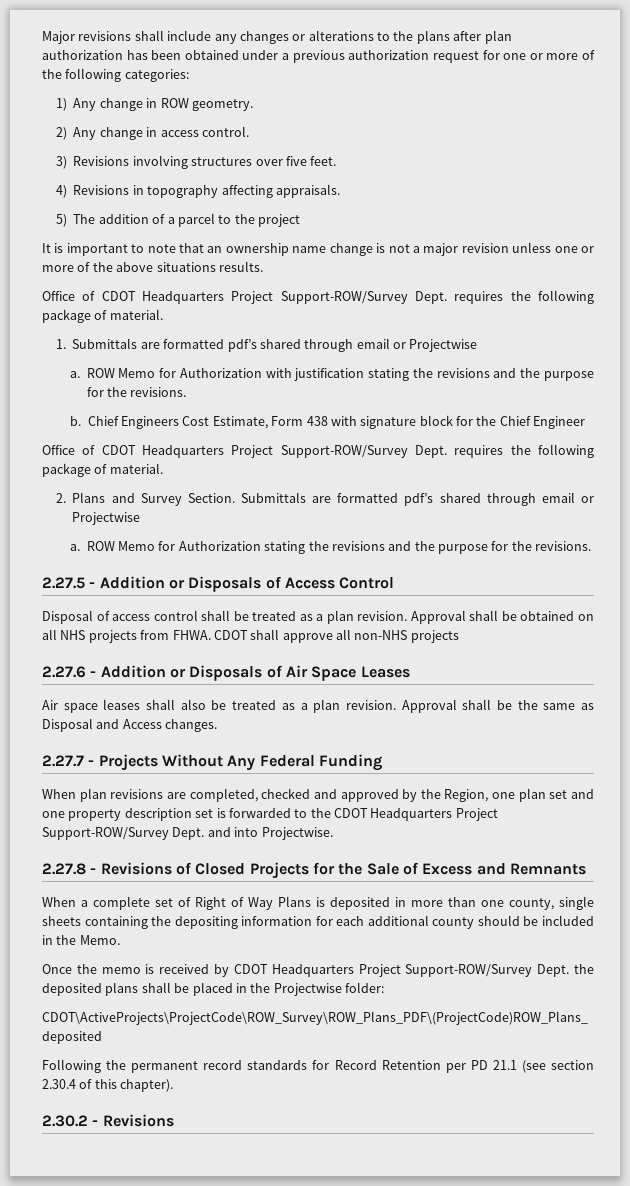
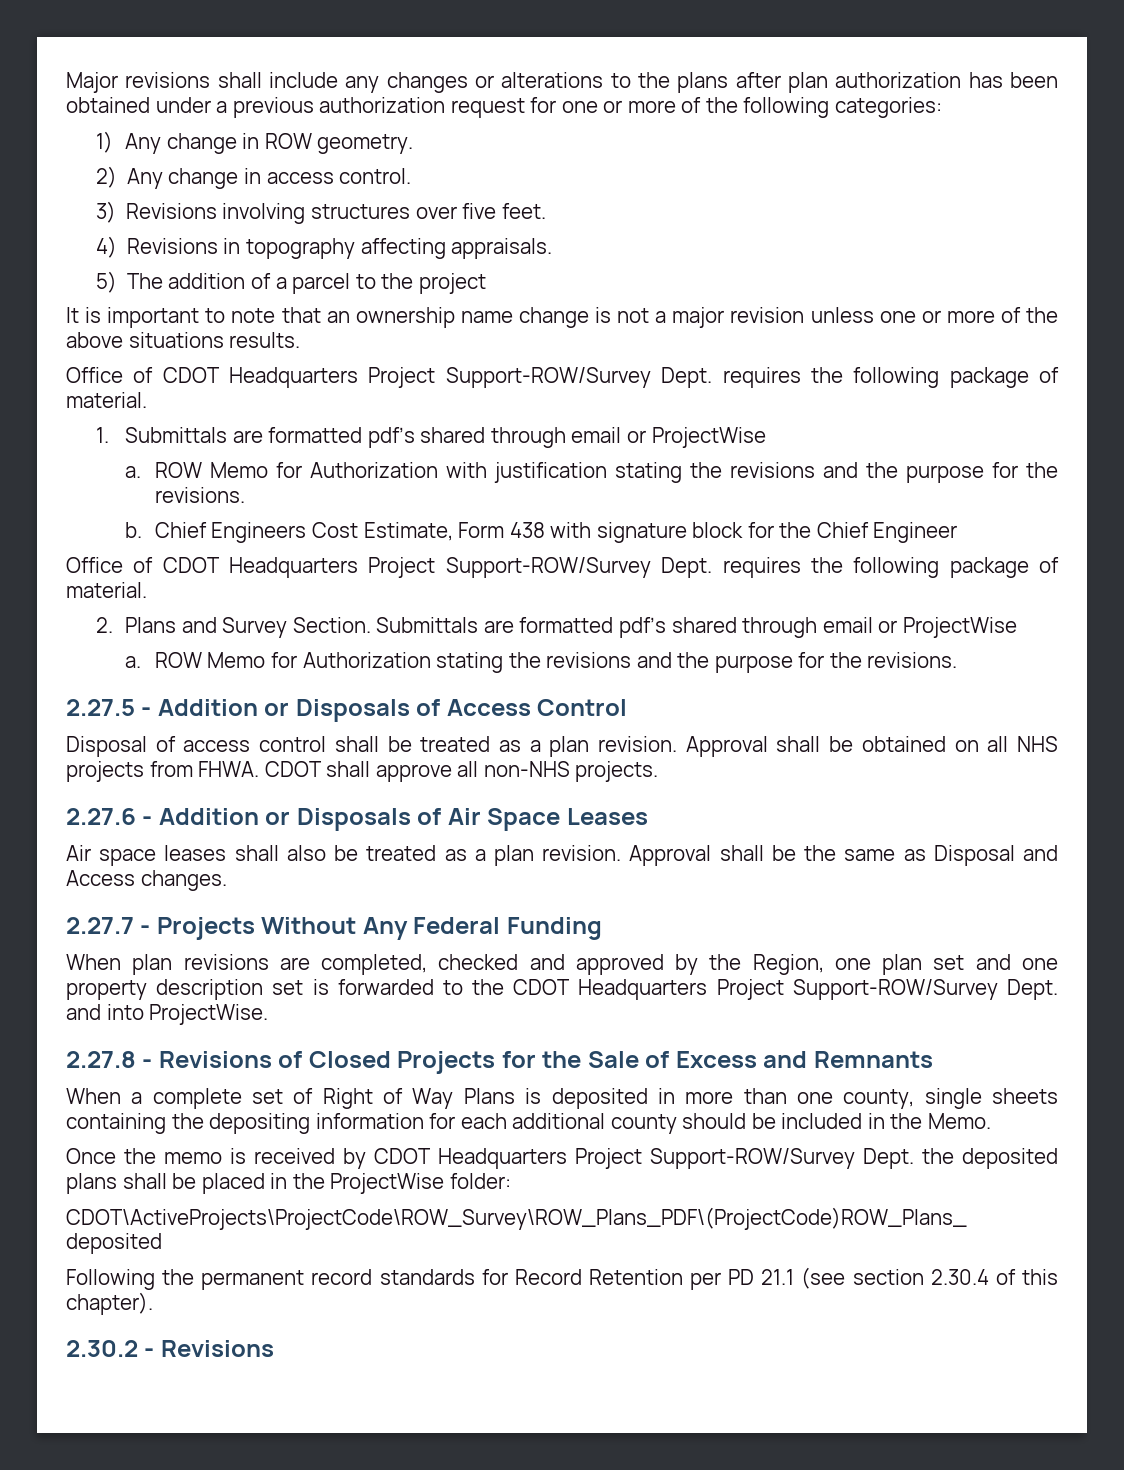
- 1. Submittals are formatted pdf’s shared through email or Projectwise
+ 1. Submittals are formatted pdf’s shared through email or ProjectWise
- 2. Plans and Survey Section. Submittals are formatted pdf’s shared through email or Projectwise
+ 2. Plans and Survey Section. Submittals are formatted pdf’s shared through email or ProjectWise
- CDOT shall approve all non-NHS projects
+ CDOT shall approve all non-NHS projects.
- When plan revisions are completed, checked and approved by the Region, one plan set and one property description set is forwarded to the CDOT Headquarters Project Support-ROW/Survey Dept. and into Projectwise.
+ When plan revisions are completed, checked and approved by the Region, one plan set and one property description set is forwarded to the CDOT Headquarters Project Support-ROW/Survey Dept. and into ProjectWise.
- Once the memo is received by CDOT Headquarters Project Support-ROW/Survey Dept. the deposited plans shall be placed in the Projectwise folder:
+ Once the memo is received by CDOT Headquarters Project Support-ROW/Survey Dept. the deposited plans shall be placed in the ProjectWise folder:

